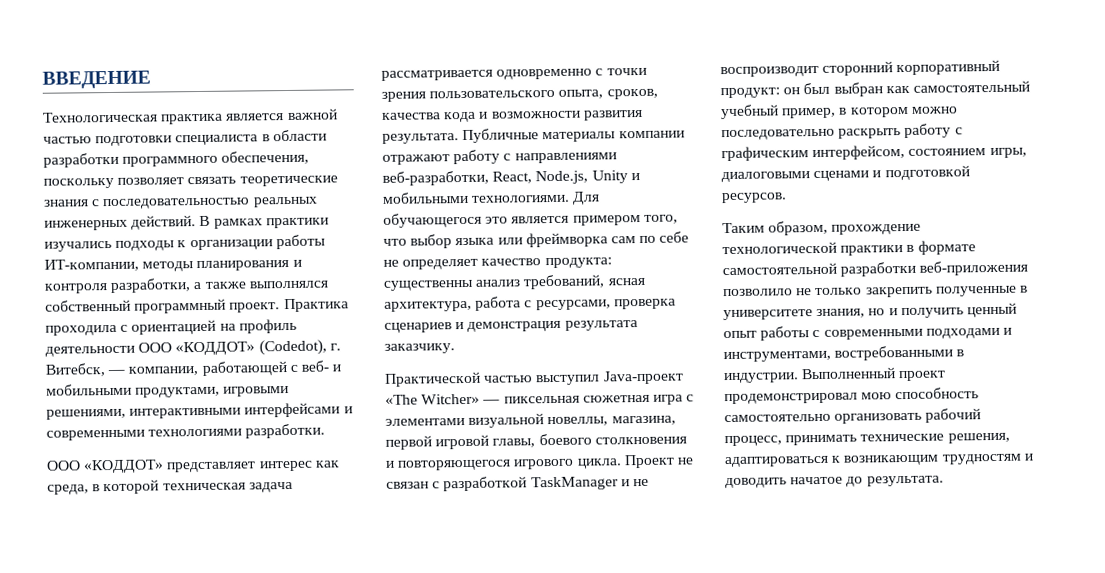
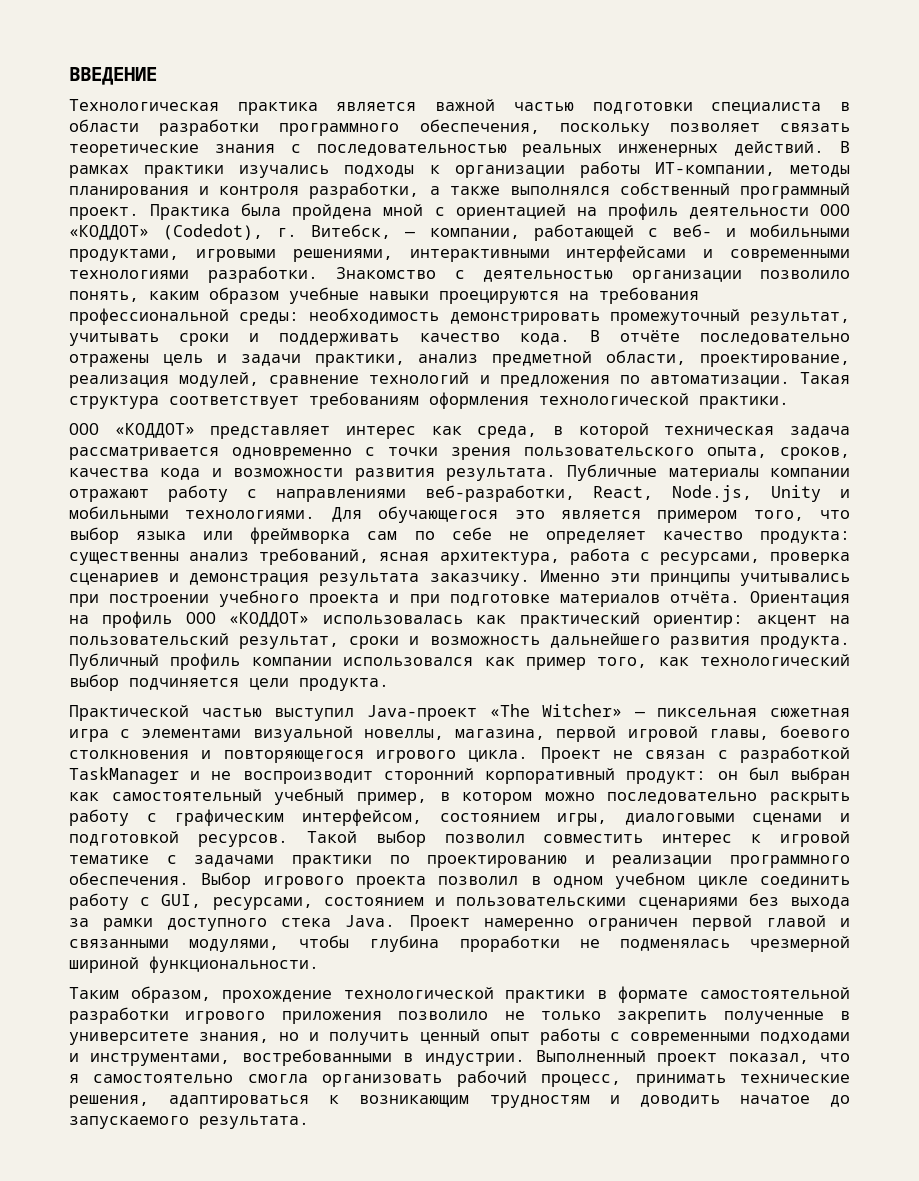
- Практика проходила с ориентацией на профиль деятельности ООО «КОДДОТ» (Codedot), г. Витебск, — компании, работающей с веб- и мобильными продуктами, игровыми решениями, интерактивными интерфейсами и современными технологиями разработки.
+ Практика была пройдена мной с ориентацией на профиль деятельности ООО «КОДДОТ» (Codedot), г. Витебск, — компании, работающей с веб- и мобильными продуктами, игровыми решениями, интерактивными интерфейсами и современными технологиями разработки. Знакомство с деятельностью организации позволило понять, каким образом учебные навыки проецируются на требования профессиональной среды: необходимость демонстрировать промежуточный результат, учитывать сроки и поддерживать качество кода. В отчёте последовательно отражены цель и задачи практики, анализ предметной области, проектирование, реализация модулей, сравнение технологий и предложения по автоматизации. Такая структура соответствует требованиям оформления технологической практики.
+ Именно эти принципы учитывались при построении учебного проекта и при подготовке материалов отчёта. Ориентация на профиль ООО «КОДДОТ» использовалась как практический ориентир: акцент на пользовательский результат, сроки и возможность дальнейшего развития продукта. Публичный профиль компании использовался как пример того, как технологический выбор подчиняется цели продукта.
+ Такой выбор позволил совместить интерес к игровой тематике с задачами практики по проектированию и реализации программного обеспечения. Выбор игрового проекта позволил в одном учебном цикле соединить работу с GUI, ресурсами, состоянием и пользовательскими сценариями без выхода за рамки доступного стека Java. Проект намеренно ограничен первой главой и связанными модулями, чтобы глубина проработки не подменялась чрезмерной шириной функциональности.
- Таким образом, прохождение технологической практики в формате самостоятельной разработки веб-приложения позволило не только закрепить полученные в университете знания, но и получить ценный опыт работы с современными подходами и инструментами, востребованными в индустрии.
+ Таким образом, прохождение технологической практики в формате самостоятельной разработки игрового приложения позволило не только закрепить полученные в университете знания, но и получить ценный опыт работы с современными подходами и инструментами, востребованными в индустрии.
- Выполненный проект продемонстрировал мою способность самостоятельно организовать рабочий процесс, принимать технические решения, адаптироваться к возникающим трудностям и доводить начатое до результата.
+ Выполненный проект показал, что я самостоятельно смогла организовать рабочий процесс, принимать технические решения, адаптироваться к возникающим трудностям и доводить начатое до запускаемого результата.

